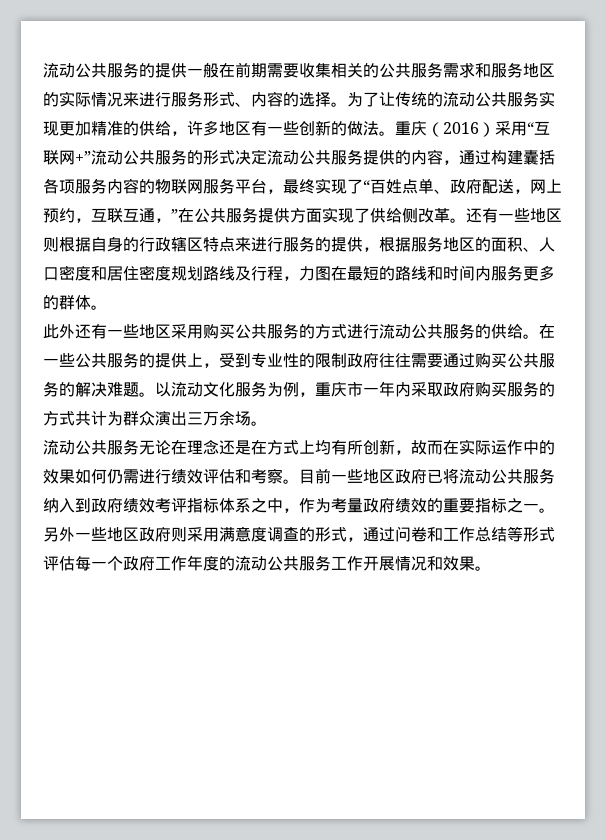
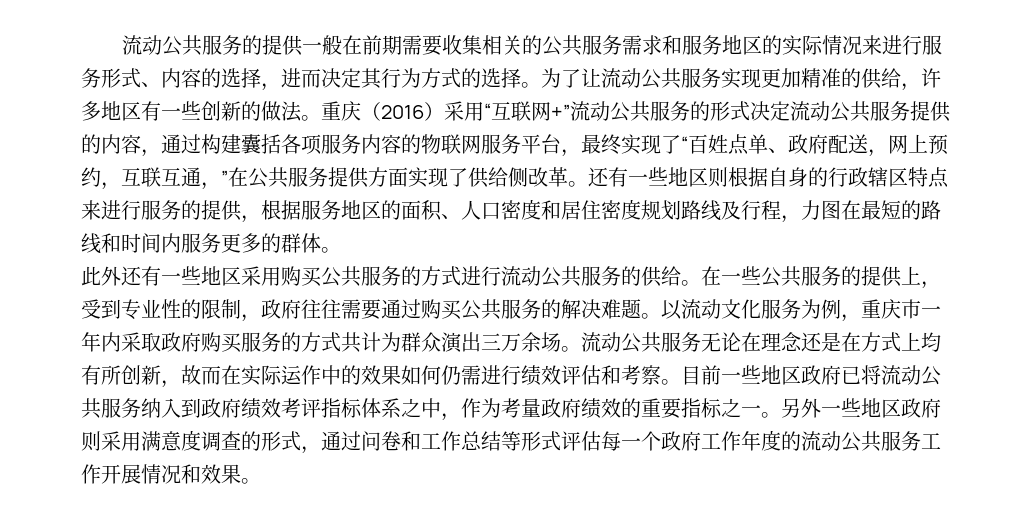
- 流动公共服务的提供一般在前期需要收集相关的公共服务需求和服务地区的实际情况来进行服务形式、内容的选择。
+ 流动公共服务的提供一般在前期需要收集相关的公共服务需求和服务地区的实际情况来进行服务形式、内容的选择，进而决定其行为方式的选择。
- 为了让传统的流动公共服务实现更加精准的供给，许多地区有一些创新的做法。
+ 为了让流动公共服务实现更加精准的供给，许多地区有一些创新的做法。
- 在一些公共服务的提供上，受到专业性的限制政府往往需要通过购买公共服务的解决难题。
+ 在一些公共服务的提供上，受到专业性的限制，政府往往需要通过购买公共服务的解决难题。
- 以流动文化服务为例，重庆市一年内采取政府购买服务的方式共计为群众演出三万余场。
- 流动公共服务无论在理念还是在方式上均有所创新，故而在实际运作中的效果如何仍需进行绩效评估和考察。
+ 以流动文化服务为例，重庆市一年内采取政府购买服务的方式共计为群众演出三万余场。流动公共服务无论在理念还是在方式上均有所创新，故而在实际运作中的效果如何仍需进行绩效评估和考察。

